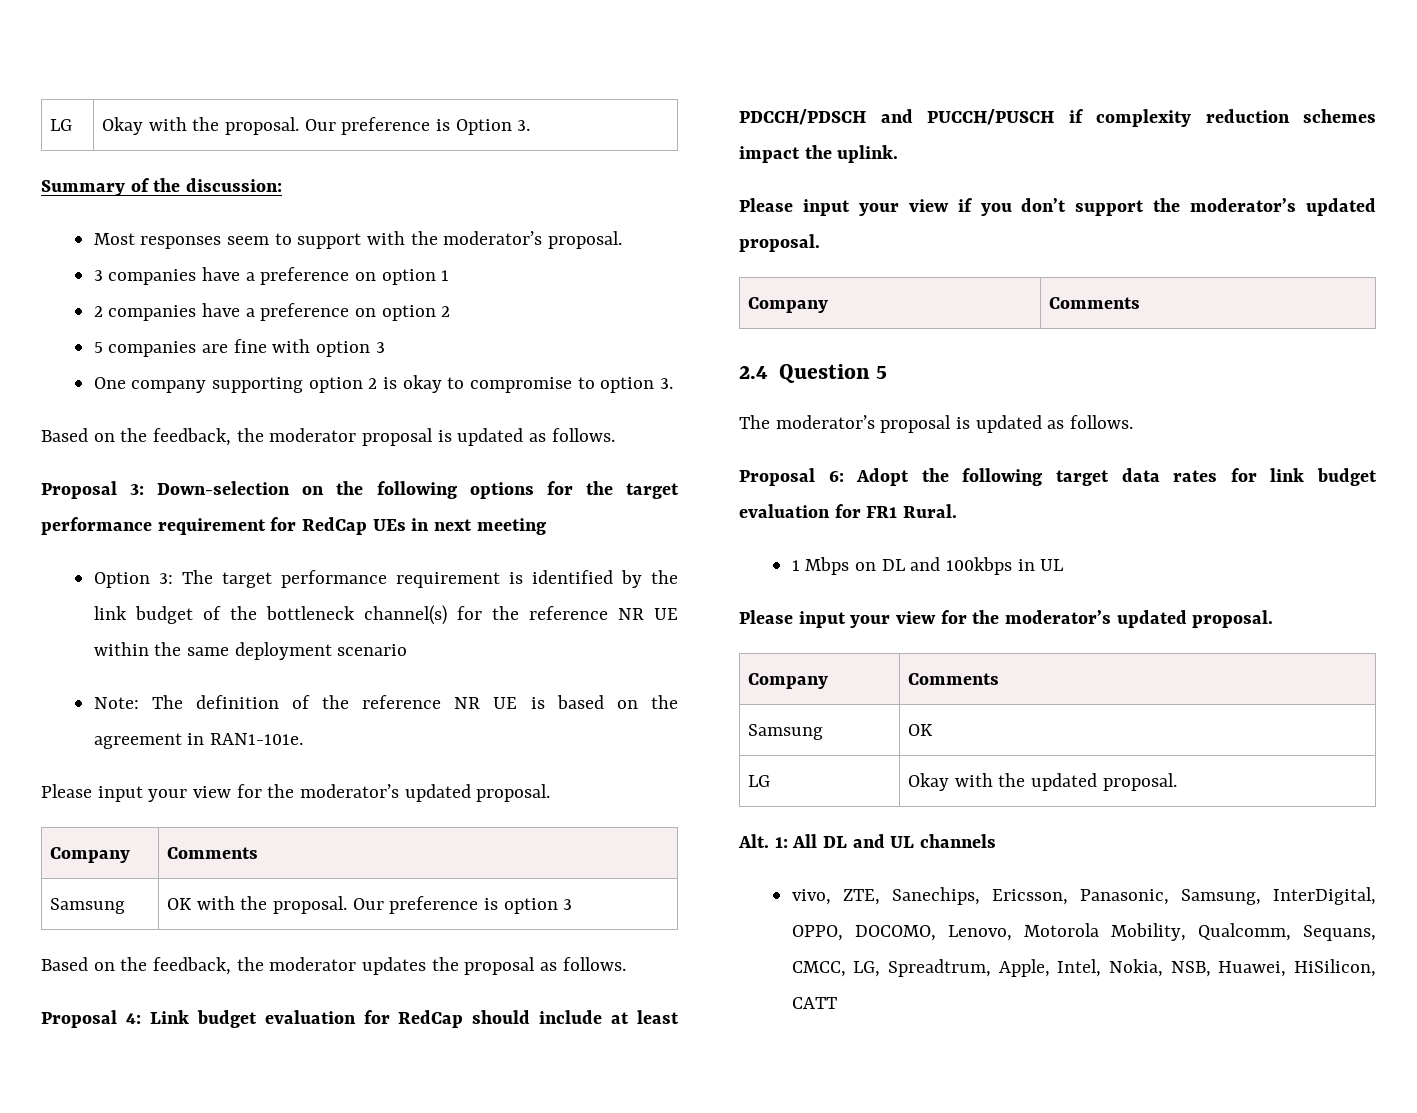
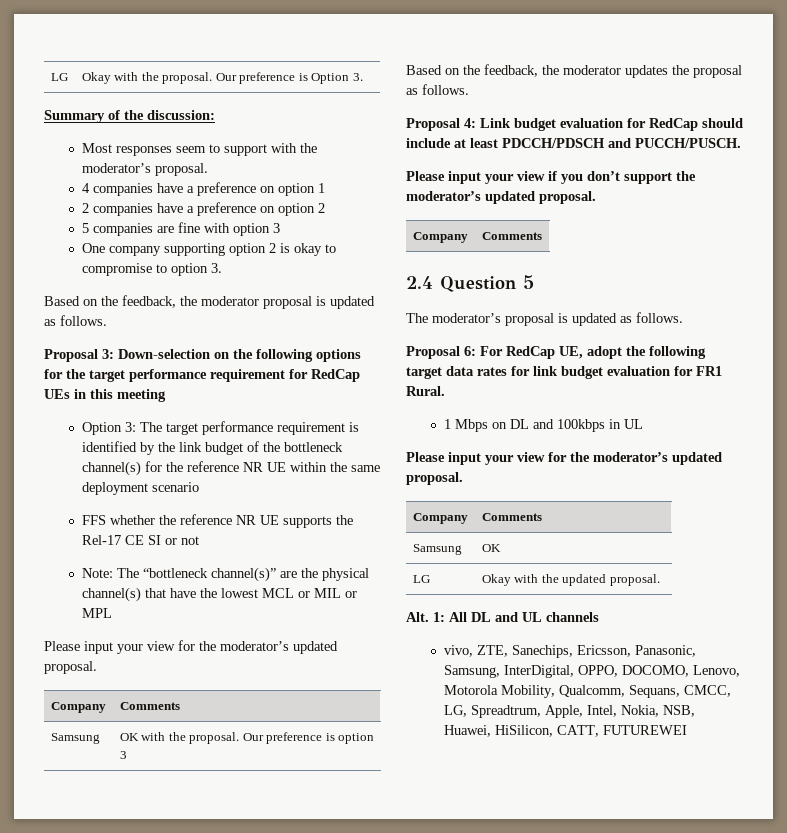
- 3 companies have a preference on option 1
+ 4 companies have a preference on option 1
- Proposal 3: Down-selection on the following options for the target performance requirement for RedCap UEs in next meeting
+ Proposal 3: Down-selection on the following options for the target performance requirement for RedCap UEs in this meeting
- Note: The definition of the reference NR UE is based on the agreement in RAN1-101e.
+ FFS whether the reference NR UE supports the Rel-17 CE SI or not
+ Note: The “bottleneck channel(s)” are the physical channel(s) that have the lowest MCL or MIL or MPL
- Proposal 4: Link budget evaluation for RedCap should include at least PDCCH/PDSCH and PUCCH/PUSCH if complexity reduction schemes impact the uplink.
+ Proposal 4: Link budget evaluation for RedCap should include at least PDCCH/PDSCH and PUCCH/PUSCH.
- Proposal 6: Adopt the following target data rates for link budget evaluation for FR1 Rural.
+ Proposal 6: For RedCap UE, adopt the following target data rates for link budget evaluation for FR1 Rural.
- vivo, ZTE, Sanechips, Ericsson, Panasonic, Samsung, InterDigital, OPPO, DOCOMO, Lenovo, Motorola Mobility, Qualcomm, Sequans, CMCC, LG, Spreadtrum, Apple, Intel, Nokia, NSB, Huawei, HiSilicon, CATT
+ vivo, ZTE, Sanechips, Ericsson, Panasonic, Samsung, InterDigital, OPPO, DOCOMO, Lenovo, Motorola Mobility, Qualcomm, Sequans, CMCC, LG, Spreadtrum, Apple, Intel, Nokia, NSB, Huawei, HiSilicon, CATT, FUTUREWEI

